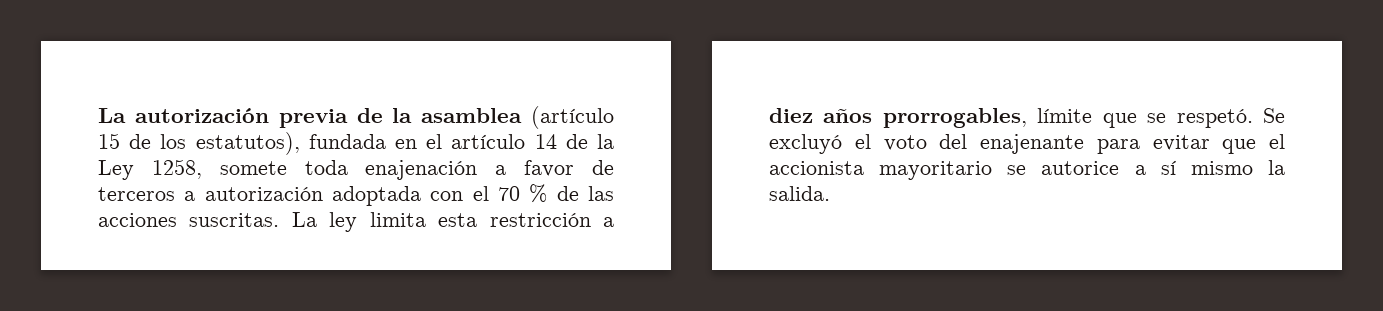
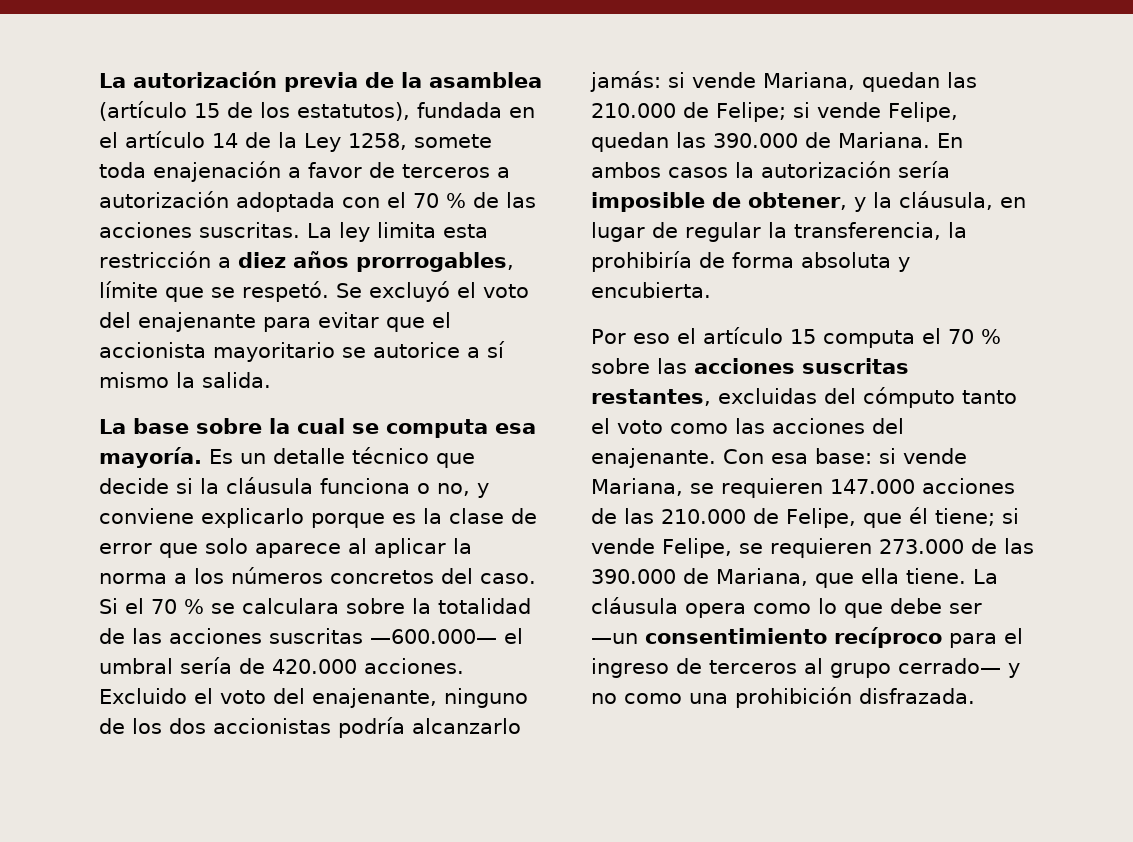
+ La base sobre la cual se computa esa mayoría. Es un detalle técnico que decide si la cláusula funciona o no, y conviene explicarlo porque es la clase de error que solo aparece al aplicar la norma a los números concretos del caso. Si el 70 % se calculara sobre la totalidad de las acciones suscritas —600.000— el umbral sería de 420.000 acciones. Excluido el voto del enajenante, ninguno de los dos accionistas podría alcanzarlo jamás: si vende Mariana, quedan las 210.000 de Felipe; si vende Felipe, quedan las 390.000 de Mariana. En ambos casos la autorización sería imposible de obtener, y la cláusula, en lugar de regular la transferencia, la prohibiría de forma absoluta y encubierta.
+ Por eso el artículo 15 computa el 70 % sobre las acciones suscritas restantes, excluidas del cómputo tanto el voto como las acciones del enajenante. Con esa base: si vende Mariana, se requieren 147.000 acciones de las 210.000 de Felipe, que él tiene; si vende Felipe, se requieren 273.000 de las 390.000 de Mariana, que ella tiene. La cláusula opera como lo que debe ser —un consentimiento recíproco para el ingreso de terceros al grupo cerrado— y no como una prohibición disfrazada.

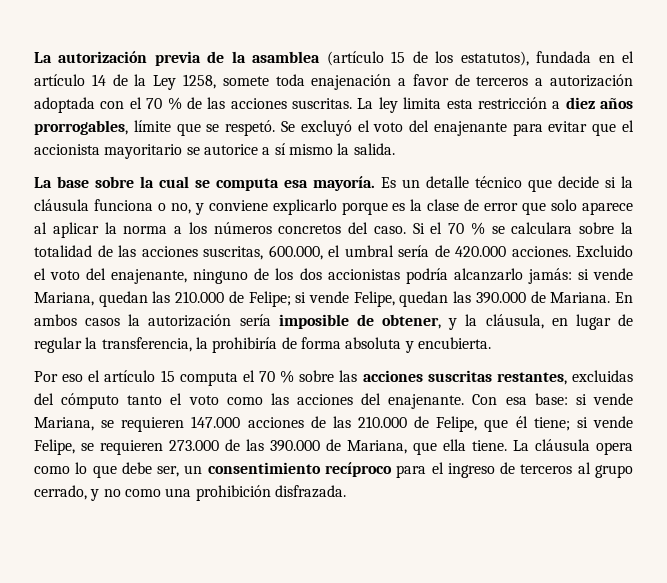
- Si el 70 % se calculara sobre la totalidad de las acciones suscritas —600.000— el umbral sería de 420.000 acciones.
+ Si el 70 % se calculara sobre la totalidad de las acciones suscritas, 600.000, el umbral sería de 420.000 acciones.
- La cláusula opera como lo que debe ser —un consentimiento recíproco para el ingreso de terceros al grupo cerrado— y no como una prohibición disfrazada.
+ La cláusula opera como lo que debe ser, un consentimiento recíproco para el ingreso de terceros al grupo cerrado, y no como una prohibición disfrazada.

